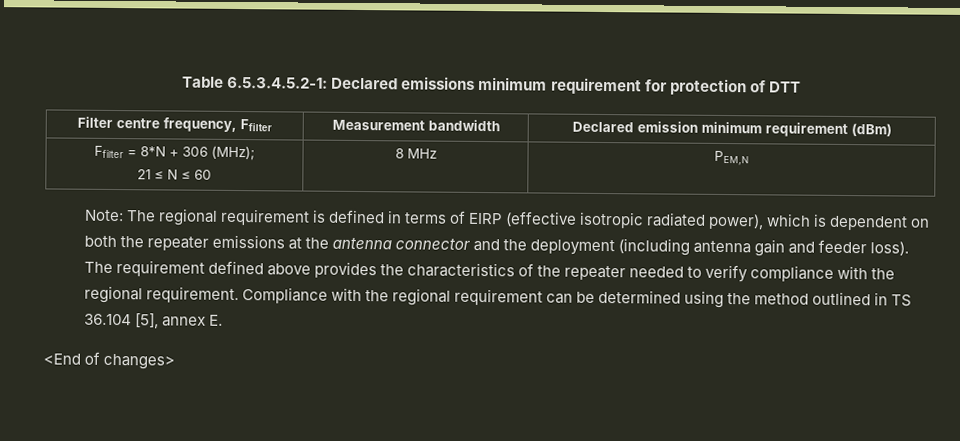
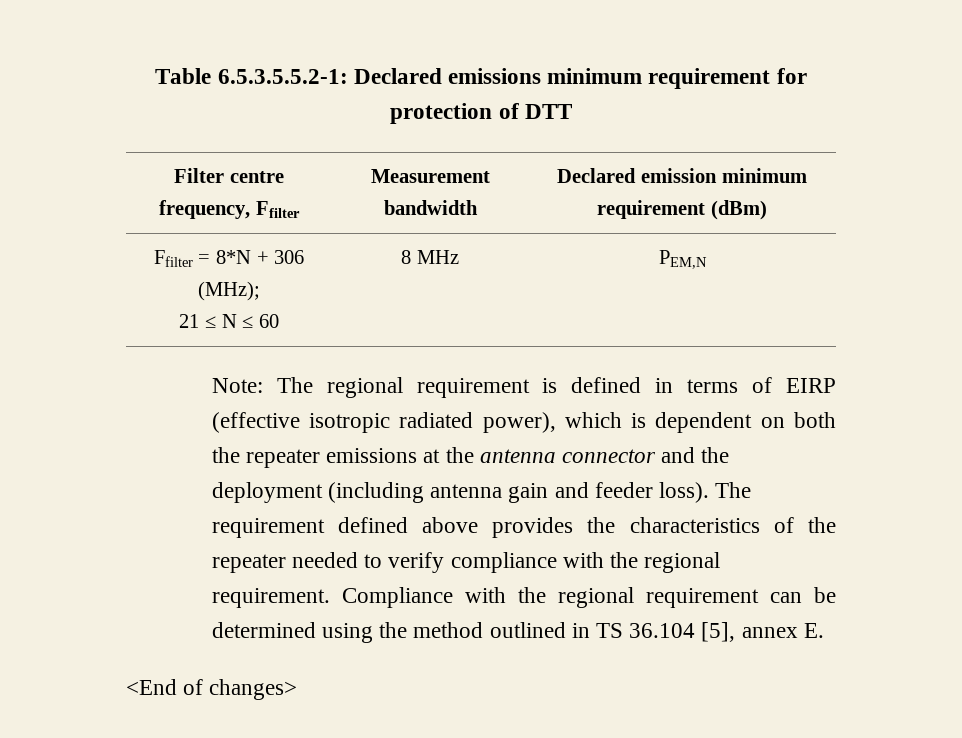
- Table 6.5.3.4.5.2-1: Declared emissions minimum requirement for protection of DTT
+ Table 6.5.3.5.5.2-1: Declared emissions minimum requirement for protection of DTT

